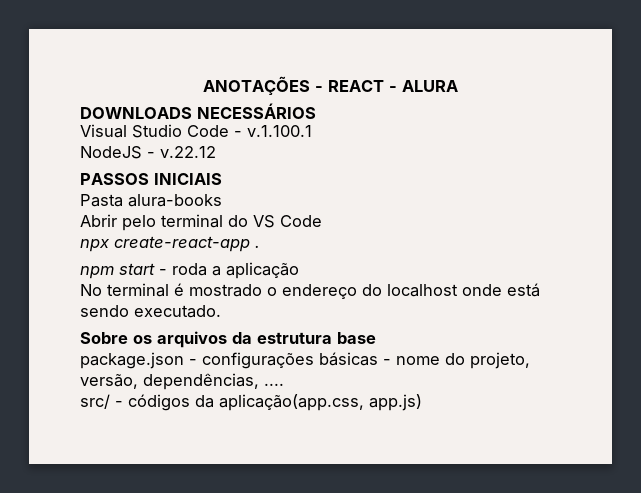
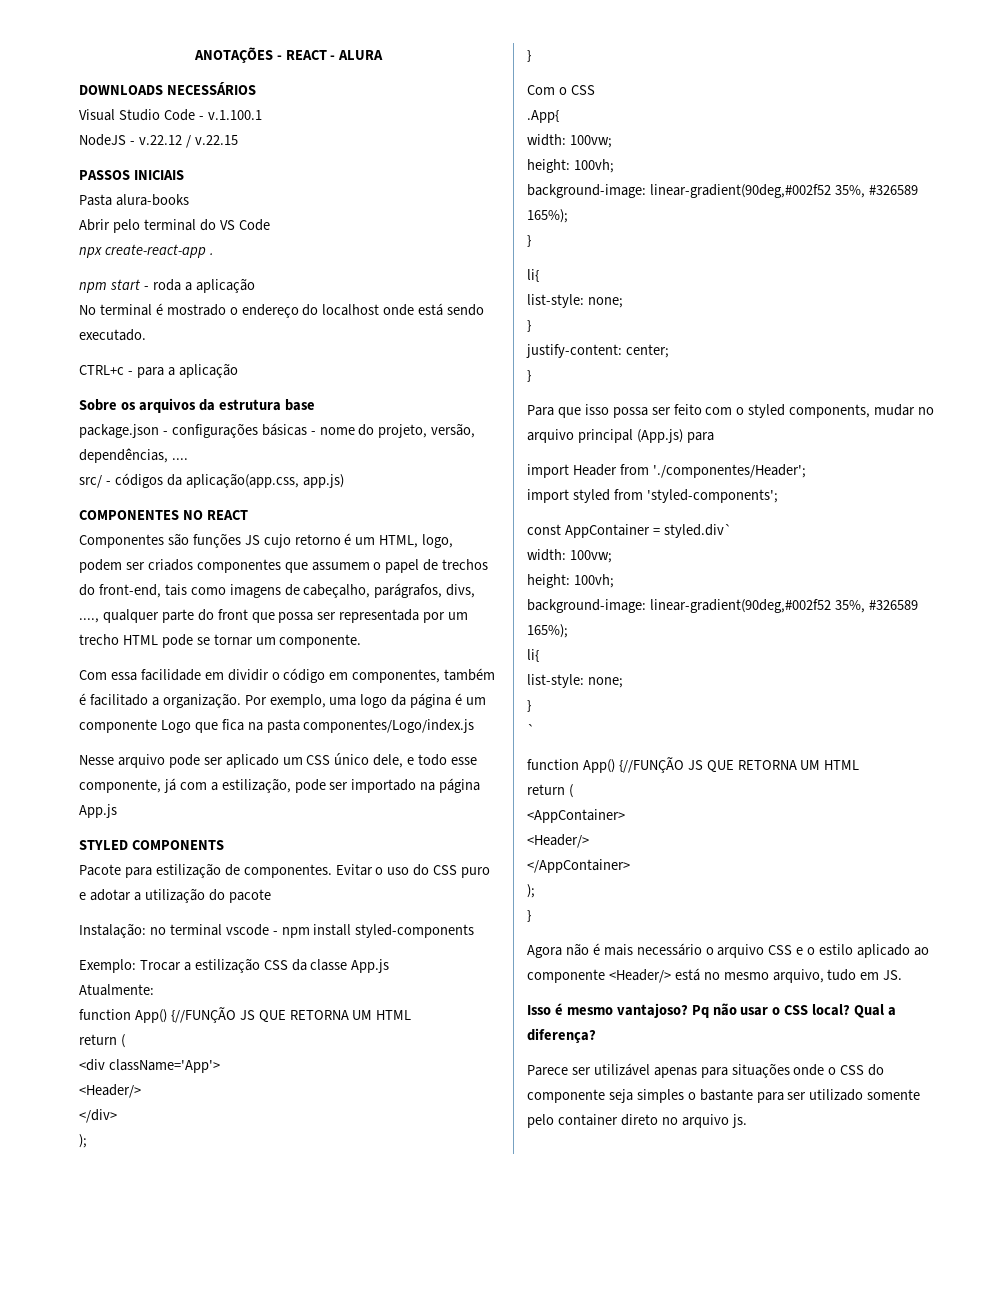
- NodeJS - v.22.12
+ NodeJS - v.22.12 / v.22.15
+ CTRL+c - para a aplicação
+ COMPONENTES NO REACT
+ Componentes são funções JS cujo retorno é um HTML, logo, podem ser criados componentes que assumem o papel de trechos do front-end, tais como imagens de cabeçalho, parágrafos, divs, ...., qualquer parte do front que possa ser representada por um trecho HTML pode se tornar um componente.
+ Com essa facilidade em dividir o código em componentes, também é facilitado a organização. Por exemplo, uma logo da página é um componente Logo que fica na pasta componentes/Logo/index.js
+ Nesse arquivo pode ser aplicado um CSS único dele, e todo esse componente, já com a estilização, pode ser importado na página App.js
+ STYLED COMPONENTS
+ Pacote para estilização de componentes. Evitar o uso do CSS puro e adotar a utilização do pacote
+ Instalação: no terminal vscode - npm install styled-components
+ Exemplo: Trocar a estilização CSS da classe App.js
+ Atualmente:
+ function App() {//FUNÇÃO JS QUE RETORNA UM HTML
+ return (
+ <div className='App'>
+ <Header/>
+ </div>
+ );
+ }
+ Com o CSS
+ .App{
+ width: 100vw;
+ height: 100vh;
+ background-image: linear-gradient(90deg,#002f52 35%, #326589 165%);
+ }
+ li{
+ list-style: none;
+ }
+ justify-content: center;
+ }
+ Para que isso possa ser feito com o styled components, mudar no arquivo principal (App.js) para
+ import Header from './componentes/Header';
+ import styled from 'styled-components';
+ const AppContainer = styled.div`
+ width: 100vw;
+ height: 100vh;
+ background-image: linear-gradient(90deg,#002f52 35%, #326589 165%);
+ li{
+ list-style: none;
+ }
+ `
+ function App() {//FUNÇÃO JS QUE RETORNA UM HTML
+ return (
+ <AppContainer>
+ <Header/>
+ </AppContainer>
+ );
+ }
+ Agora não é mais necessário o arquivo CSS e o estilo aplicado ao componente <Header/> está no mesmo arquivo, tudo em JS.
+ Isso é mesmo vantajoso? Pq não usar o CSS local? Qual a diferença?
+ Parece ser utilizável apenas para situações onde o CSS do componente seja simples o bastante para ser utilizado somente pelo container direto no arquivo js.

